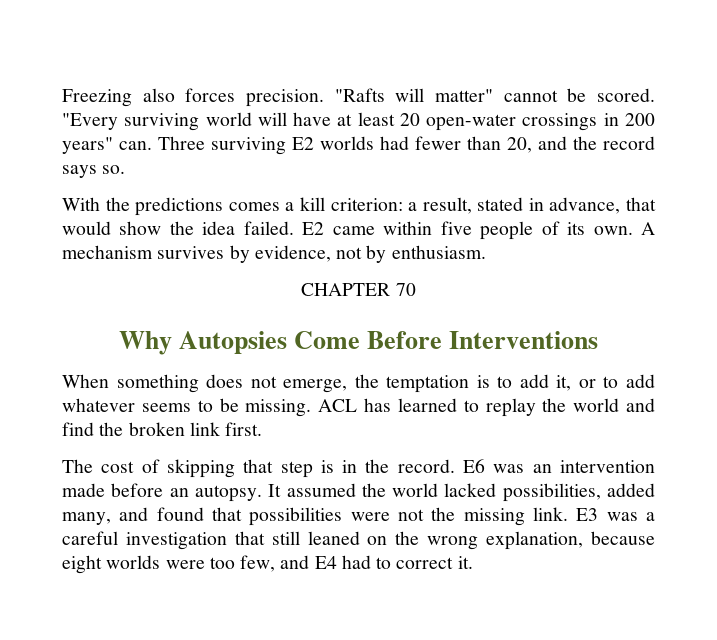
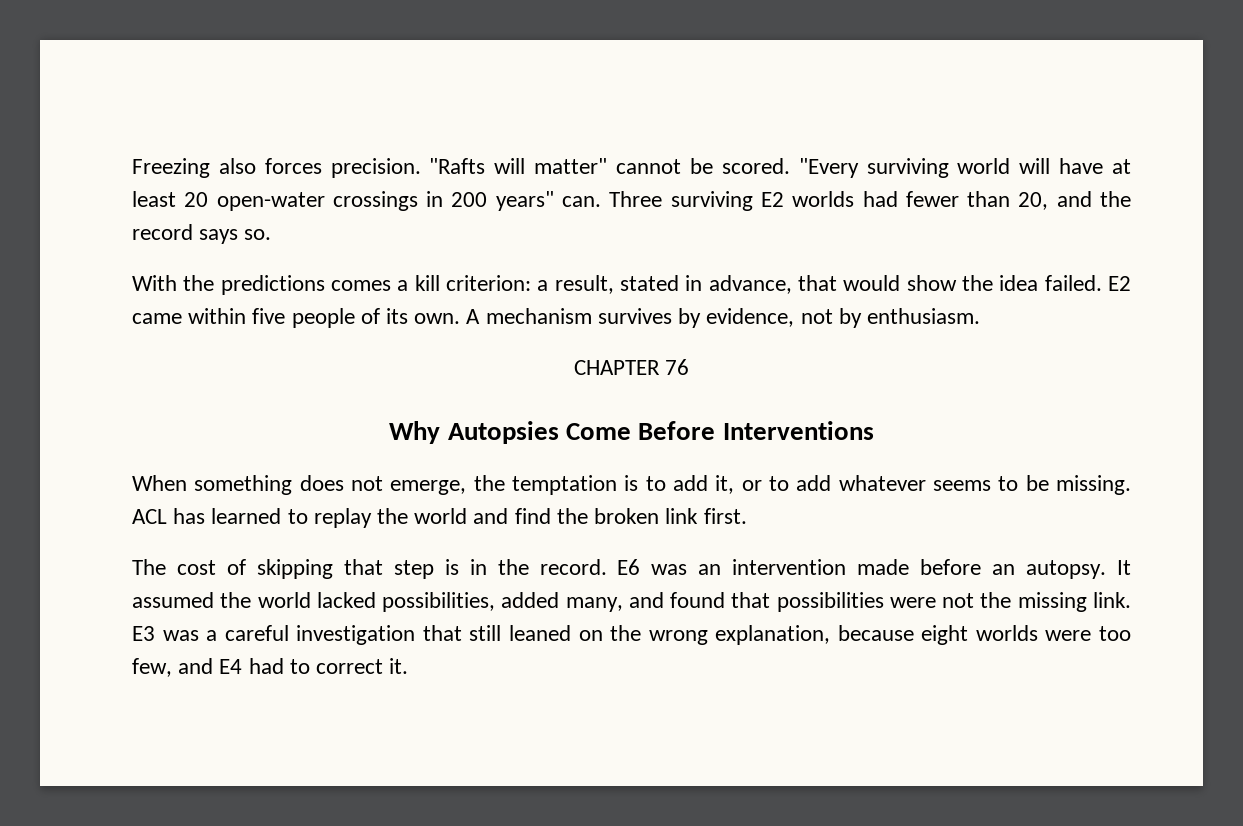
- CHAPTER 70
+ CHAPTER 76

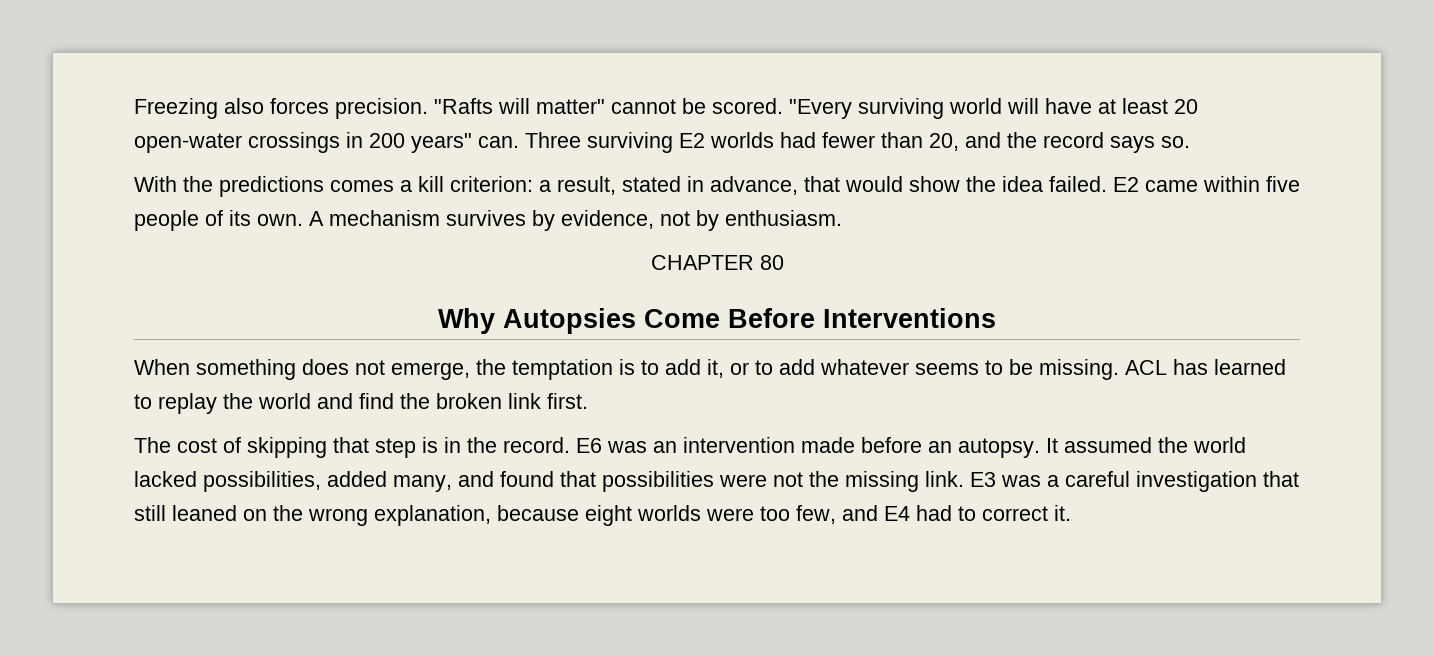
- CHAPTER 76
+ CHAPTER 80

